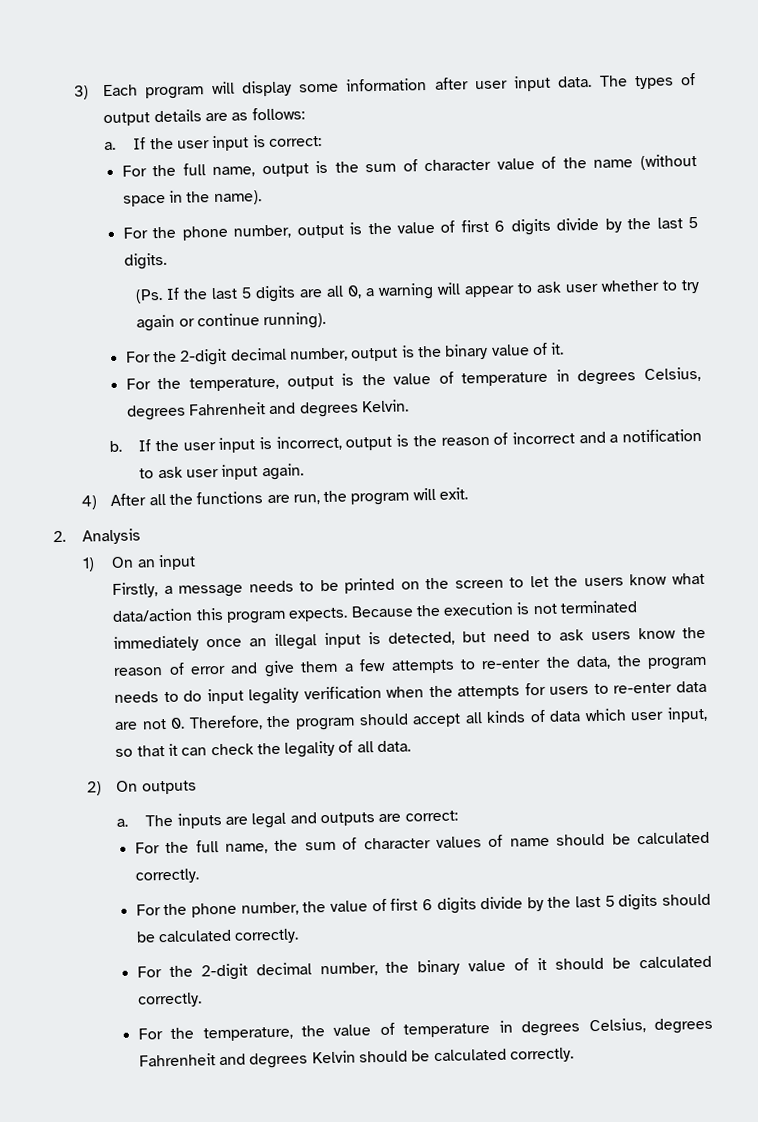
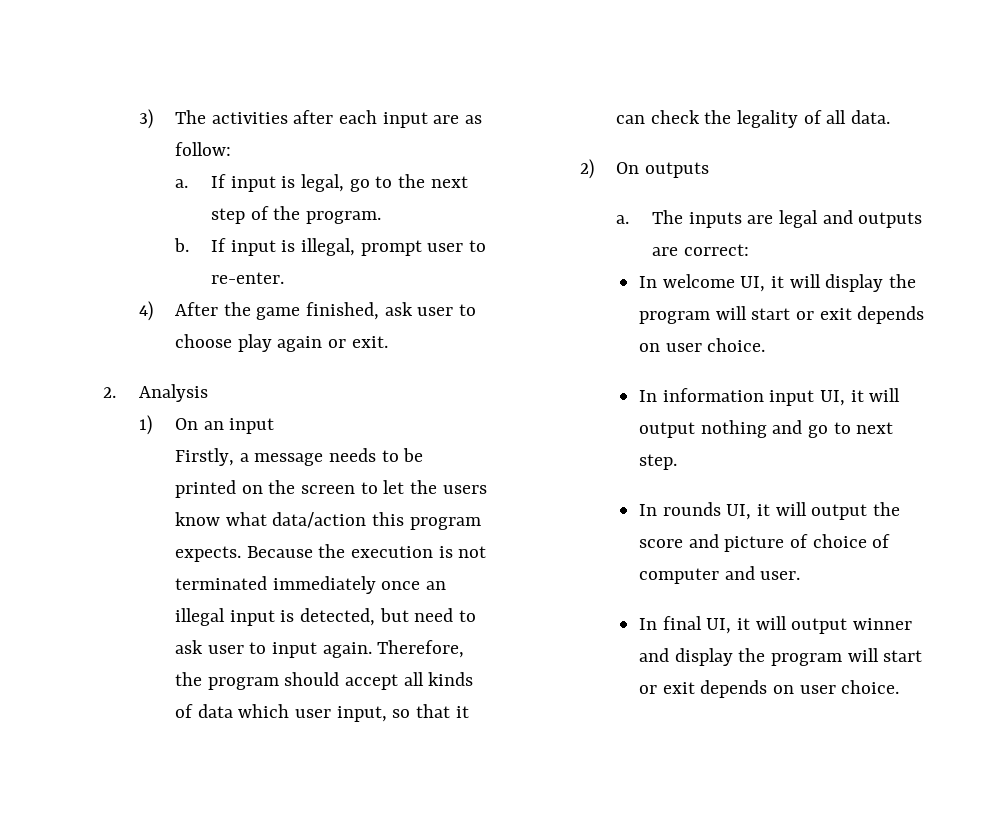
- 3) Each program will display some information after user input data. The types of output details are as follows:
+ 3) The activities after each input are as follow:
- If the user input is correct:
- For the full name, output is the sum of character value of the name (without space in the name).
- For the phone number, output is the value of first 6 digits divide by the last 5 digits.
- (Ps. If the last 5 digits are all 0, a warning will appear to ask user whether to try again or continue running).
- For the 2-digit decimal number, output is the binary value of it.
- For the temperature, output is the value of temperature in degrees Celsius, degrees Fahrenheit and degrees Kelvin.
- b. If the user input is incorrect, output is the reason of incorrect and a notification to ask user input again.
- 4) After all the functions are run, the program will exit.
+ If input is legal, go to the next step of the program.
+ b. If input is illegal, prompt user to re-enter.
+ 4) After the game finished, ask user to choose play again or exit.
- Because the execution is not terminated immediately once an illegal input is detected, but need to ask users know the reason of error and give them a few attempts to re-enter the data, the program needs to do input legality verification when the attempts for users to re-enter data are not 0. Therefore, the program should accept all kinds of data which user input, so that it can check the legality of all data.
+ Because the execution is not terminated immediately once an illegal input is detected, but need to ask user to input again. Therefore, the program should accept all kinds of data which user input, so that it can check the legality of all data.
- For the full name, the sum of character values of name should be calculated correctly.
- For the phone number, the value of first 6 digits divide by the last 5 digits should be calculated correctly.
- For the 2-digit decimal number, the binary value of it should be calculated correctly.
- For the temperature, the value of temperature in degrees Celsius, degrees Fahrenheit and degrees Kelvin should be calculated correctly.
+ In welcome UI, it will display the program will start or exit depends on user choice.
+ In information input UI, it will output nothing and go to next step.
+ In rounds UI, it will output the score and picture of choice of computer and user.
+ In final UI, it will output winner and display the program will start or exit depends on user choice.

